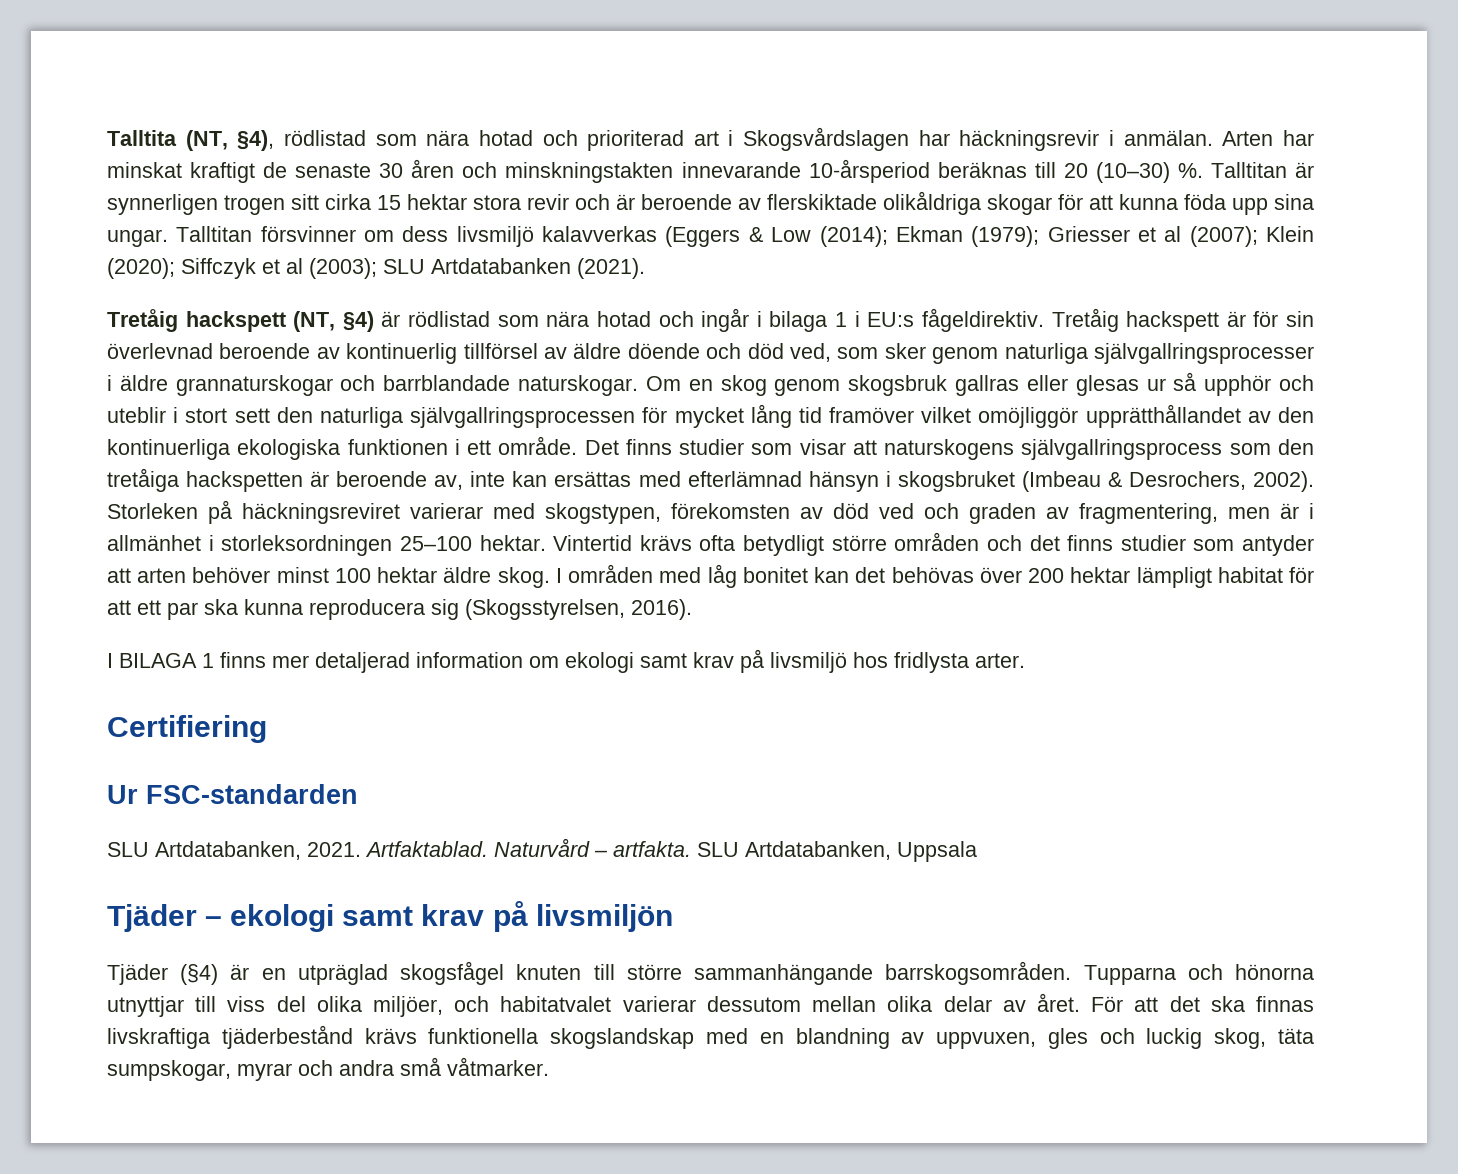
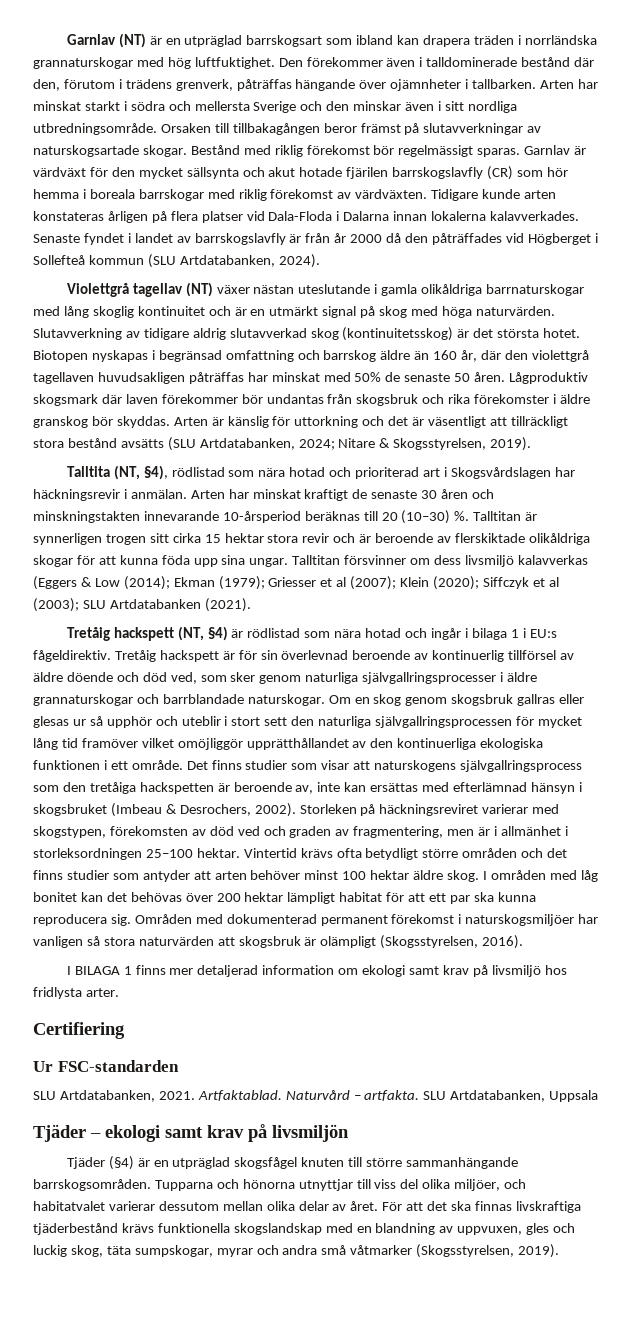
+ Garnlav (NT) är en utpräglad barrskogsart som ibland kan drapera träden i norrländska grannaturskogar med hög luftfuktighet. Den förekommer även i talldominerade bestånd där den, förutom i trädens grenverk, påträffas hängande över ojämnheter i tallbarken. Arten har minskat starkt i södra och mellersta Sverige och den minskar även i sitt nordliga utbredningsområde. Orsaken till tillbakagången beror främst på slutavverkningar av naturskogsartade skogar. Bestånd med riklig förekomst bör regelmässigt sparas. Garnlav är värdväxt för den mycket sällsynta och akut hotade fjärilen barrskogslavfly (CR) som hör hemma i boreala barrskogar med riklig förekomst av värdväxten. Tidigare kunde arten konstateras årligen på flera platser vid Dala-Floda i Dalarna innan lokalerna kalavverkades. Senaste fyndet i landet av barrskogslavfly är från år 2000 då den påträffades vid Högberget i Sollefteå kommun (SLU Artdatabanken, 2024).
+ Violettgrå tagellav (NT) växer nästan uteslutande i gamla olikåldriga barrnaturskogar med lång skoglig kontinuitet och är en utmärkt signal på skog med höga naturvärden. Slutavverkning av tidigare aldrig slutavverkad skog (kontinuitetsskog) är det största hotet. Biotopen nyskapas i begränsad omfattning och barrskog äldre än 160 år, där den violettgrå tagellaven huvudsakligen påträffas har minskat med 50% de senaste 50 åren. Lågproduktiv skogsmark där laven förekommer bör undantas från skogsbruk och rika förekomster i äldre granskog bör skyddas. Arten är känslig för uttorkning och det är väsentligt att tillräckligt stora bestånd avsätts (SLU Artdatabanken, 2024; Nitare & Skogsstyrelsen, 2019).
- I områden med låg bonitet kan det behövas över 200 hektar lämpligt habitat för att ett par ska kunna reproducera sig (Skogsstyrelsen, 2016).
+ I områden med låg bonitet kan det behövas över 200 hektar lämpligt habitat för att ett par ska kunna reproducera sig. Områden med dokumenterad permanent förekomst i naturskogsmiljöer har vanligen så stora naturvärden att skogsbruk är olämpligt (Skogsstyrelsen, 2016).
- För att det ska finnas livskraftiga tjäderbestånd krävs funktionella skogslandskap med en blandning av uppvuxen, gles och luckig skog, täta sumpskogar, myrar och andra små våtmarker.
+ För att det ska finnas livskraftiga tjäderbestånd krävs funktionella skogslandskap med en blandning av uppvuxen, gles och luckig skog, täta sumpskogar, myrar och andra små våtmarker (Skogsstyrelsen, 2019).

